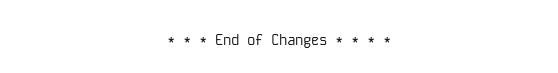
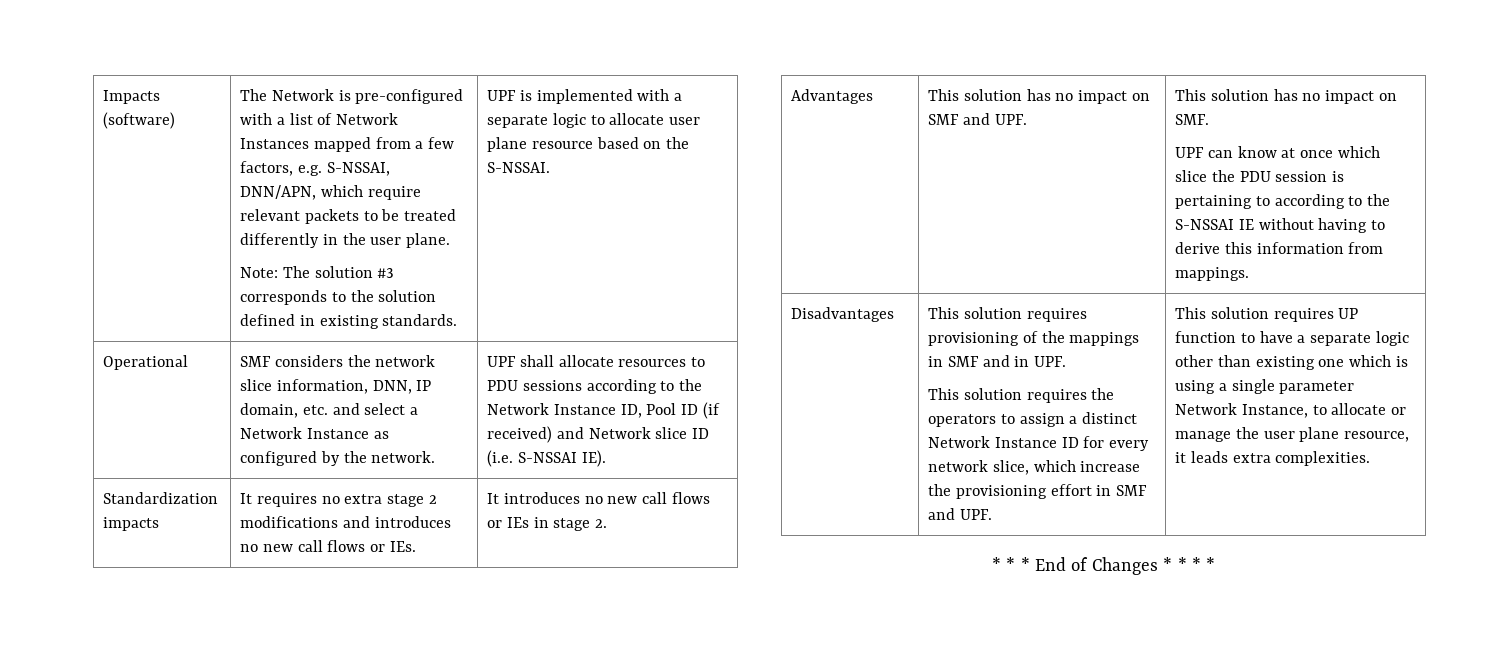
+ Impacts (software) | The Network is pre-configured with a list of Network Instances mapped from a few factors, e.g. S-NSSAI, DNN/APN, which require relevant packets to be treated differently in the user plane.
+ Note: The solution #3 corresponds to the solution defined in existing standards. | UPF is implemented with a separate logic to allocate user plane resource based on the S-NSSAI.
+ Operational | SMF considers the network slice information, DNN, IP domain, etc. and select a Network Instance as configured by the network. | UPF shall allocate resources to PDU sessions according to the Network Instance ID, Pool ID (if received) and Network slice ID (i.e. S-NSSAI IE).
+ Standardization impacts | It requires no extra stage 2 modifications and introduces no new call flows or IEs. | It introduces no new call flows or IEs in stage 2.
+ Advantages | This solution has no impact on SMF and UPF. | This solution has no impact on SMF.
+ UPF can know at once which slice the PDU session is pertaining to according to the S-NSSAI IE without having to derive this information from mappings.
+ Disadvantages | This solution requires provisioning of the mappings in SMF and in UPF.
+ This solution requires the operators to assign a distinct Network Instance ID for every network slice, which increase the provisioning effort in SMF and UPF. | This solution requires UP function to have a separate logic other than existing one which is using a single parameter Network Instance, to allocate or manage the user plane resource, it leads extra complexities.

